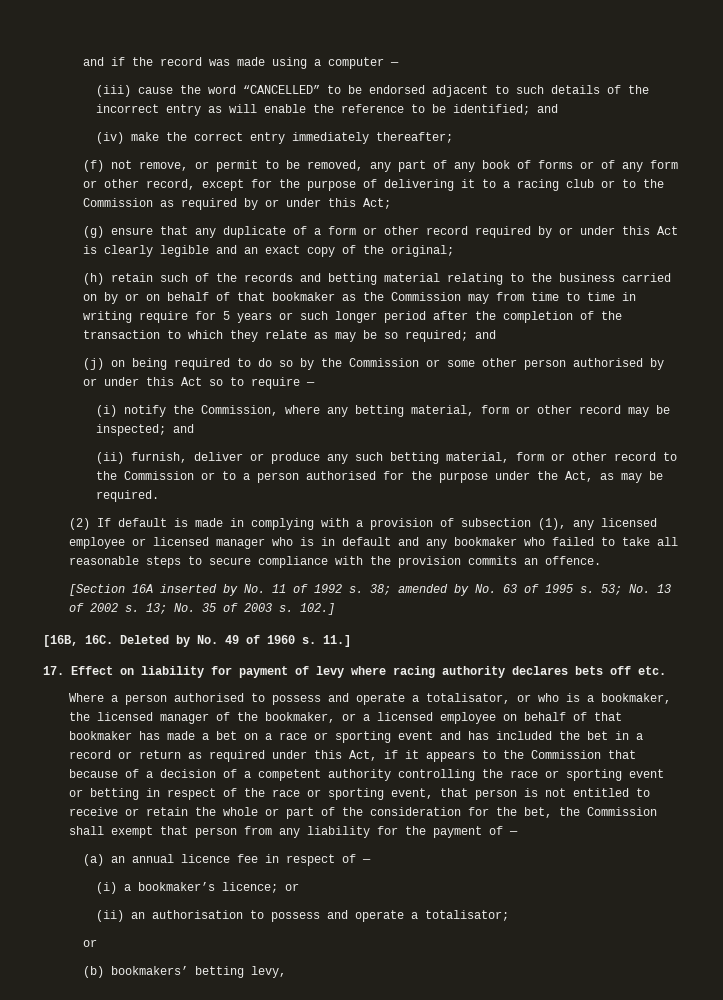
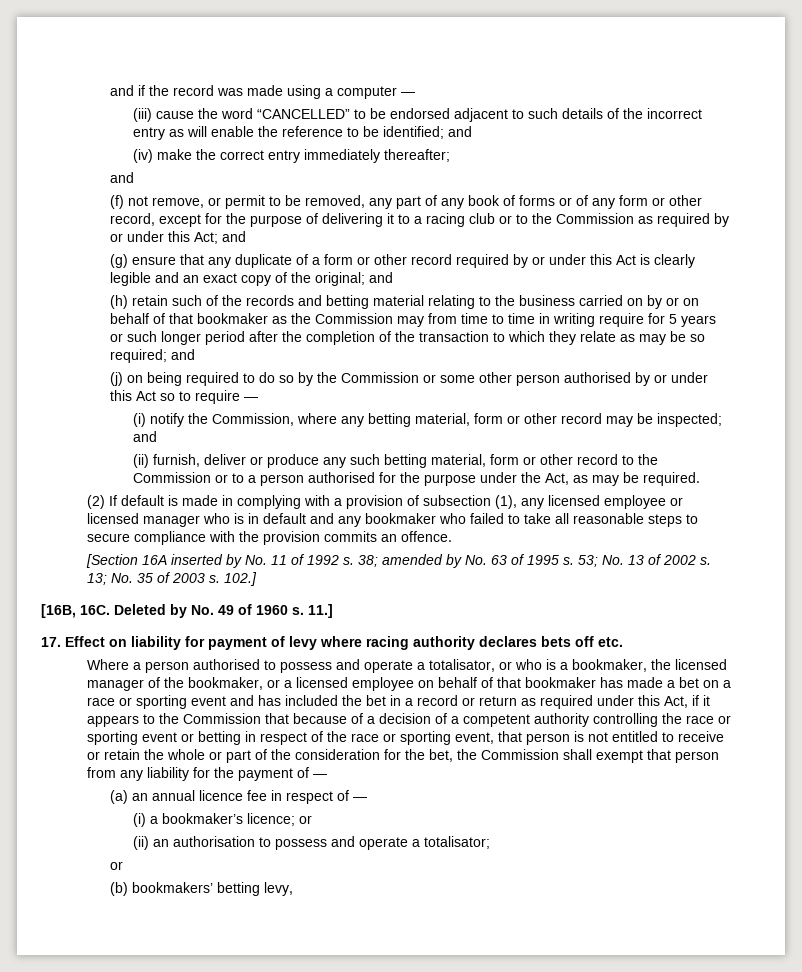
  (iv) make the correct entry immediately thereafter;
+ and
- (f) not remove, or permit to be removed, any part of any book of forms or of any form or other record, except for the purpose of delivering it to a racing club or to the Commission as required by or under this Act;
+ (f) not remove, or permit to be removed, any part of any book of forms or of any form or other record, except for the purpose of delivering it to a racing club or to the Commission as required by or under this Act; and
- (g) ensure that any duplicate of a form or other record required by or under this Act is clearly legible and an exact copy of the original;
+ (g) ensure that any duplicate of a form or other record required by or under this Act is clearly legible and an exact copy of the original; and

